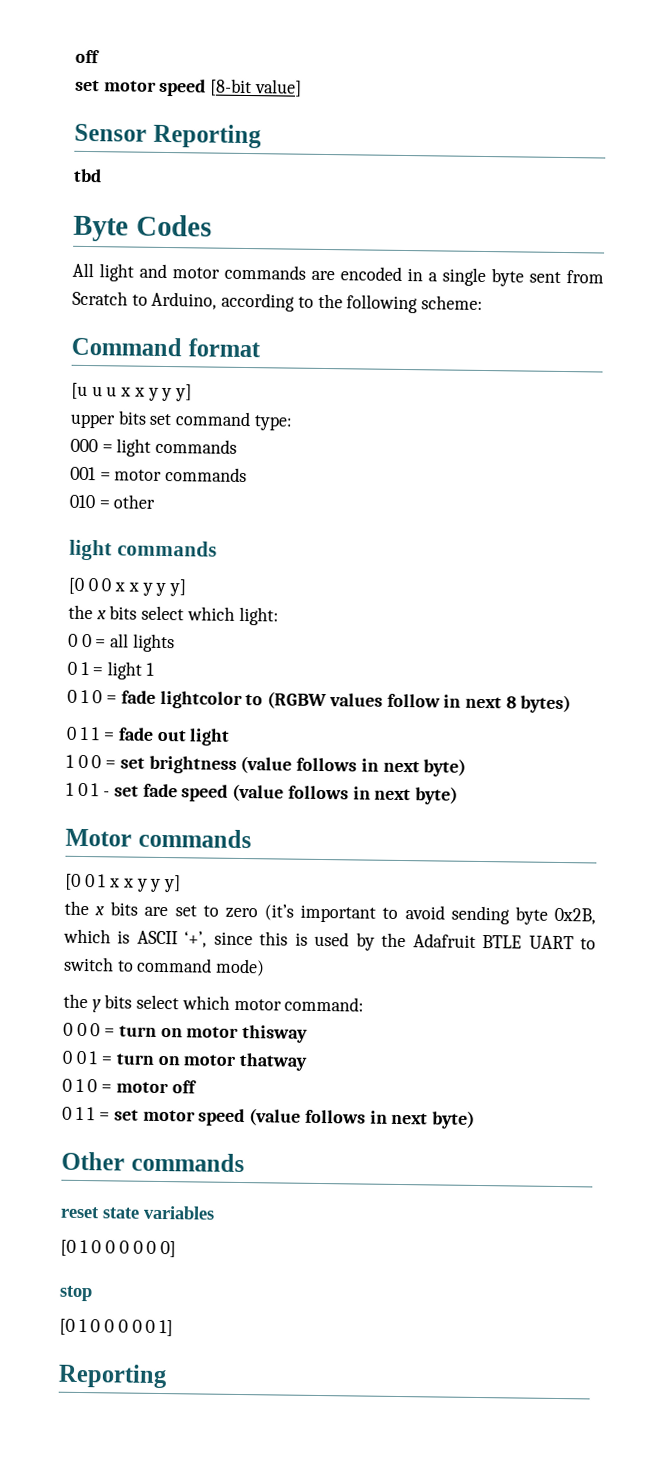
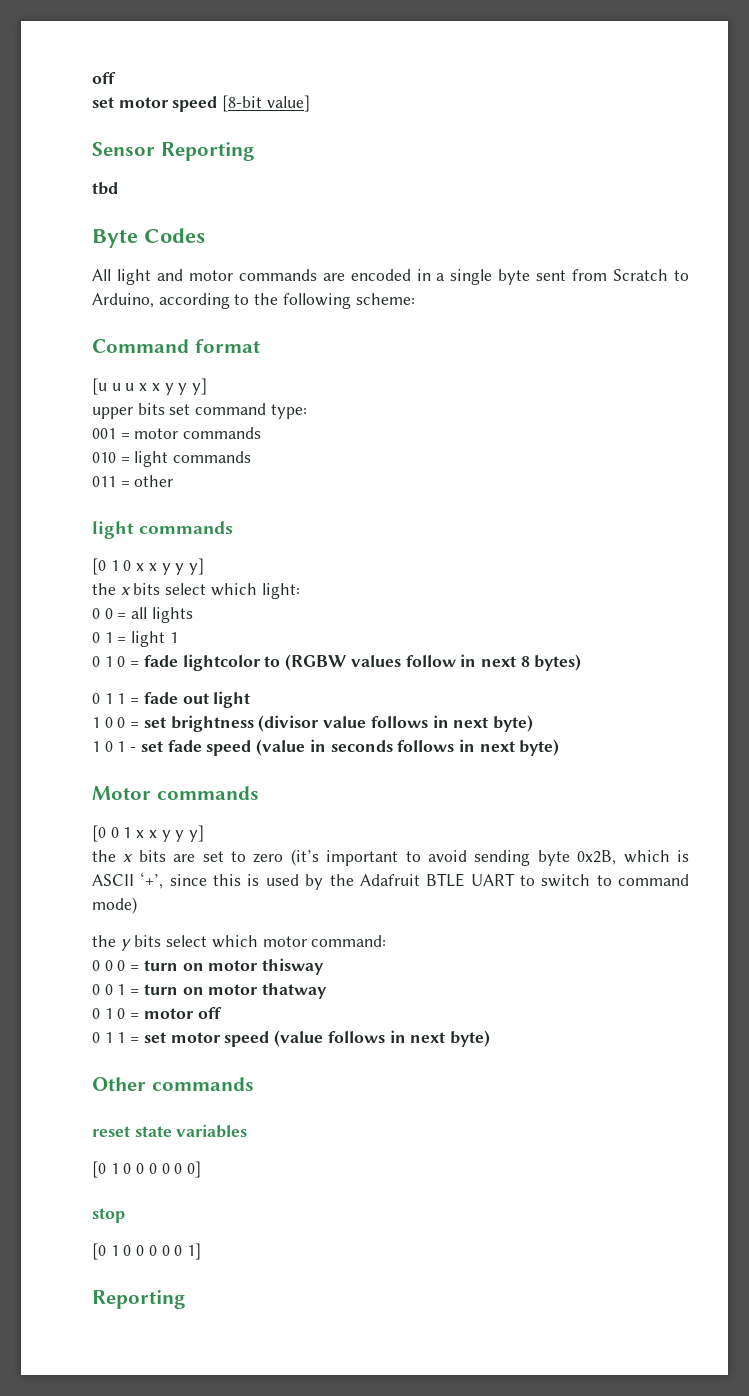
- 000 = light commands
- 010 = other
+ 010 = light commands
+ 011 = other
- [0 0 0 x x y y y]
+ [0 1 0 x x y y y]
- 1 0 0 = set brightness (value follows in next byte)
+ 1 0 0 = set brightness (divisor value follows in next byte)
- 1 0 1 - set fade speed (value follows in next byte)
+ 1 0 1 - set fade speed (value in seconds follows in next byte)

